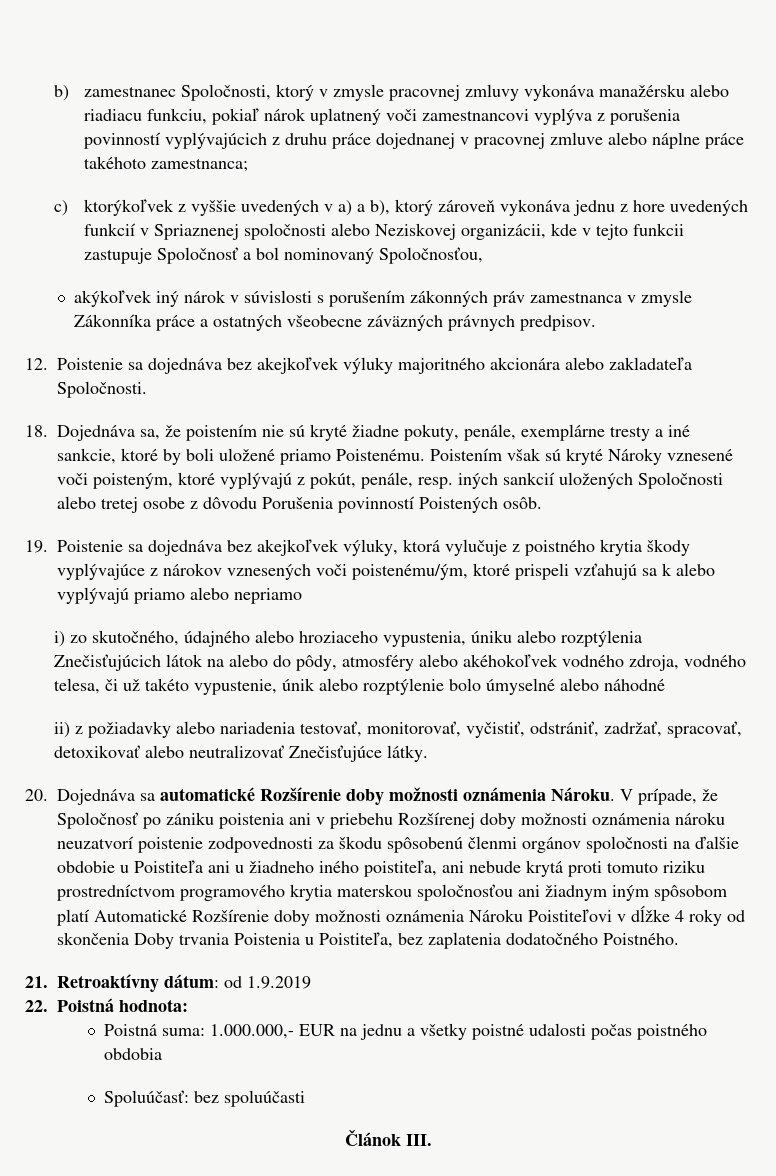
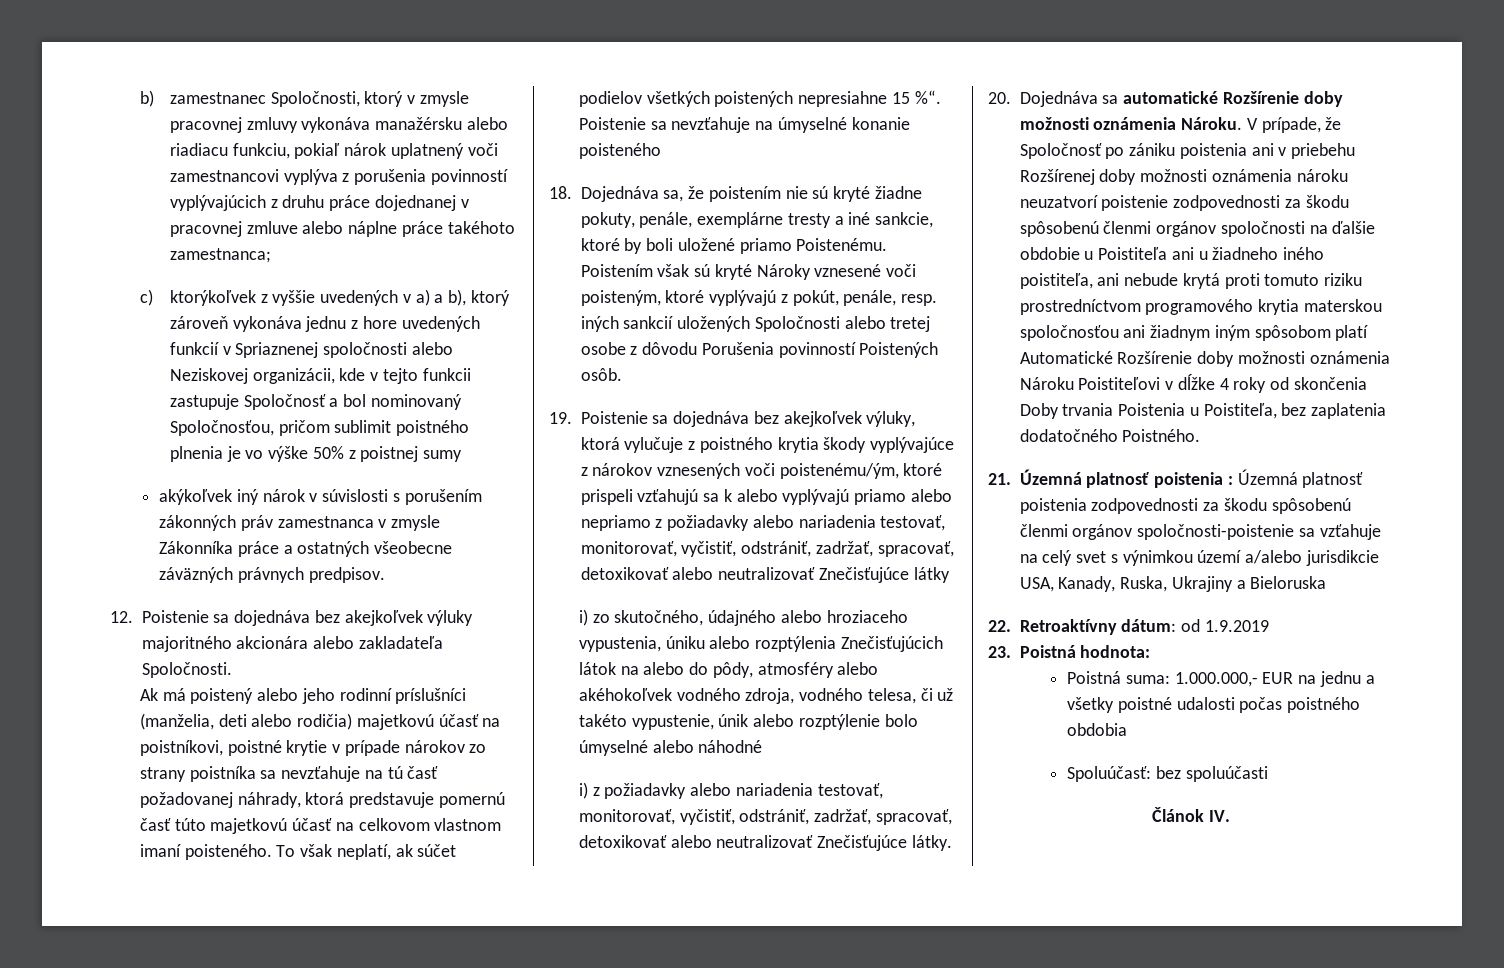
- c) ktorýkoľvek z vyššie uvedených v a) a b), ktorý zároveň vykonáva jednu z hore uvedených funkcií v Spriaznenej spoločnosti alebo Neziskovej organizácii, kde v tejto funkcii zastupuje Spoločnosť a bol nominovaný Spoločnosťou,
+ c) ktorýkoľvek z vyššie uvedených v a) a b), ktorý zároveň vykonáva jednu z hore uvedených funkcií v Spriaznenej spoločnosti alebo Neziskovej organizácii, kde v tejto funkcii zastupuje Spoločnosť a bol nominovaný Spoločnosťou, pričom sublimit poistného plnenia je vo výške 50% z poistnej sumy
+ Ak má poistený alebo jeho rodinní príslušníci (manželia, deti alebo rodičia) majetkovú účasť na poistníkovi, poistné krytie v prípade nárokov zo strany poistníka sa nevzťahuje na tú časť požadovanej náhrady, ktorá predstavuje pomernú časť túto majetkovú účasť na celkovom vlastnom imaní poisteného. To však neplatí, ak súčet podielov všetkých poistených nepresiahne 15 %“. Poistenie sa nevzťahuje na úmyselné konanie poisteného
- 19. Poistenie sa dojednáva bez akejkoľvek výluky, ktorá vylučuje z poistného krytia škody vyplývajúce z nárokov vznesených voči poistenému/ým, ktoré prispeli vzťahujú sa k alebo vyplývajú priamo alebo nepriamo
+ 19. Poistenie sa dojednáva bez akejkoľvek výluky, ktorá vylučuje z poistného krytia škody vyplývajúce z nárokov vznesených voči poistenému/ým, ktoré prispeli vzťahujú sa k alebo vyplývajú priamo alebo nepriamo z požiadavky alebo nariadenia testovať, monitorovať, vyčistiť, odstrániť, zadržať, spracovať, detoxikovať alebo neutralizovať Znečisťujúce látky
- ii) z požiadavky alebo nariadenia testovať, monitorovať, vyčistiť, odstrániť, zadržať, spracovať, detoxikovať alebo neutralizovať Znečisťujúce látky.
+ i) z požiadavky alebo nariadenia testovať, monitorovať, vyčistiť, odstrániť, zadržať, spracovať, detoxikovať alebo neutralizovať Znečisťujúce látky.
- 21. Retroaktívny dátum: od 1.9.2019
+ 21. Územná platnosť poistenia : Územná platnosť poistenia zodpovednosti za škodu spôsobenú členmi orgánov spoločnosti-poistenie sa vzťahuje na celý svet s výnimkou území a/alebo jurisdikcie USA, Kanady, Ruska, Ukrajiny a Bieloruska
+ 22. Retroaktívny dátum: od 1.9.2019
- 22. Poistná hodnota:
+ 23. Poistná hodnota:
- Článok III.
+ Článok IV.

